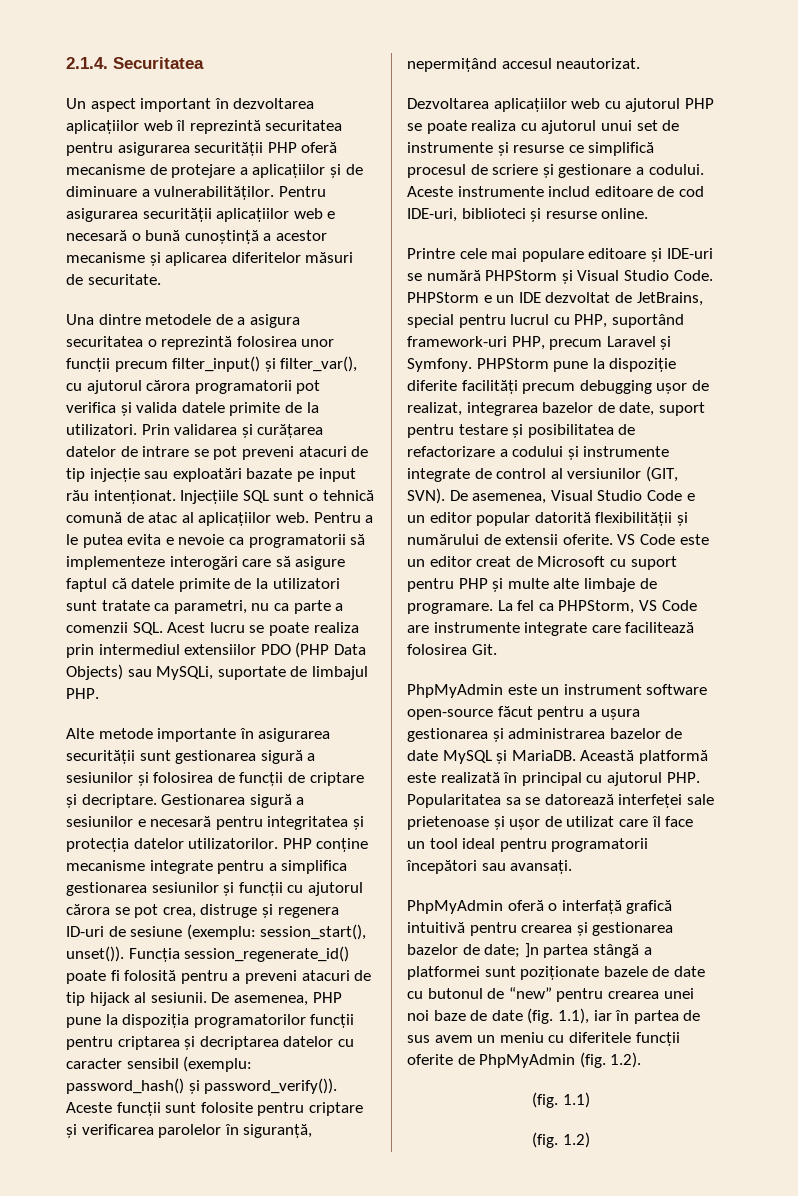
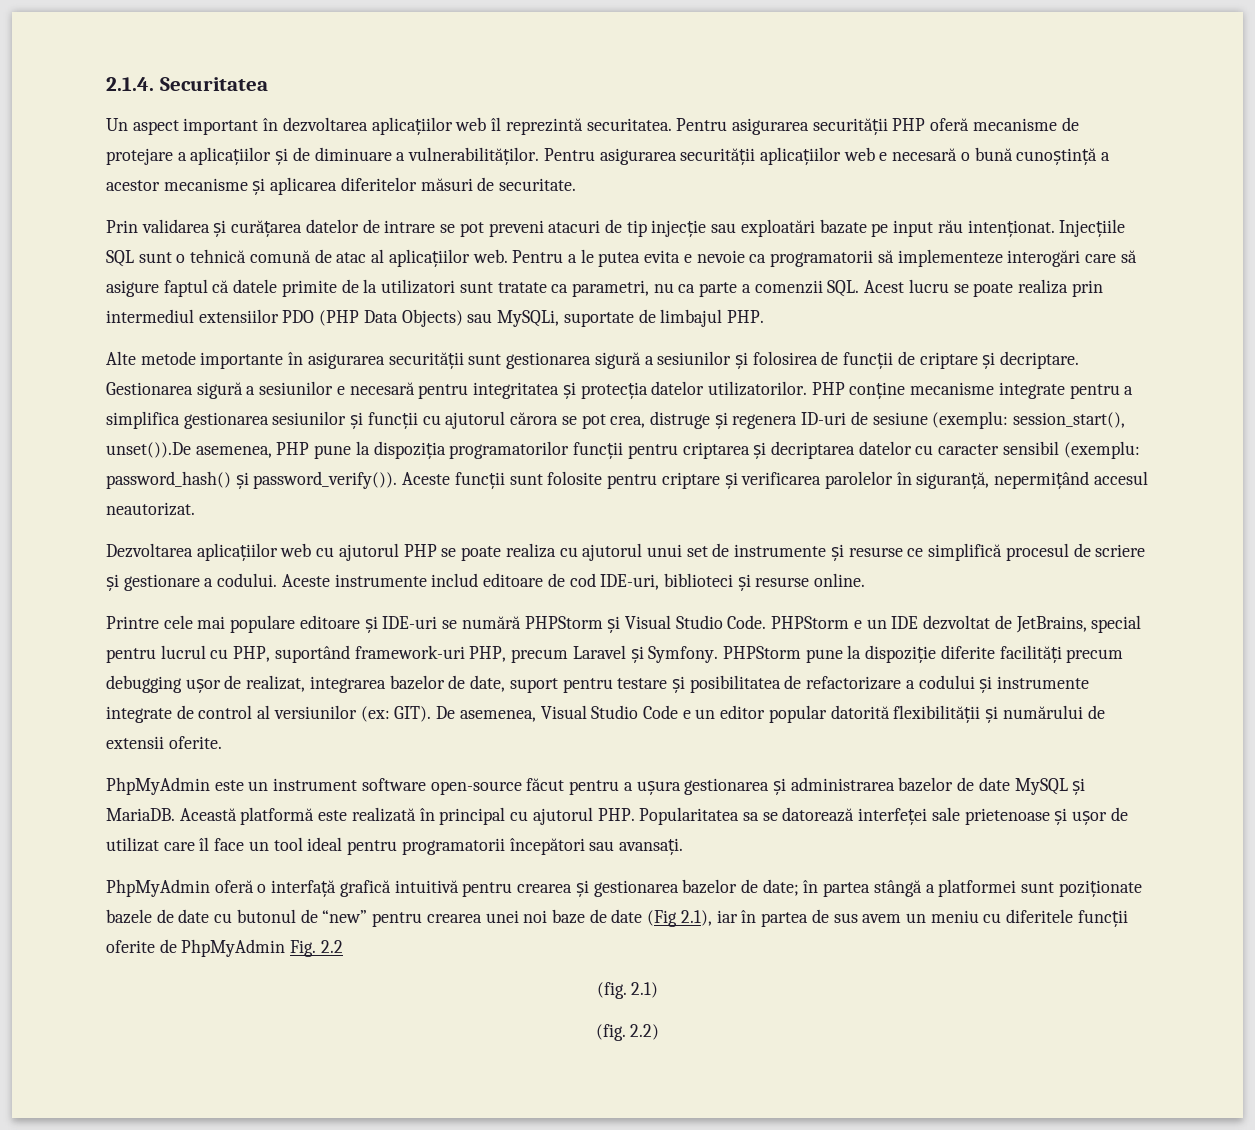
- Un aspect important în dezvoltarea aplicațiilor web îl reprezintă securitatea pentru asigurarea securității PHP oferă mecanisme de protejare a aplicațiilor și de diminuare a vulnerabilităților.
+ Un aspect important în dezvoltarea aplicațiilor web îl reprezintă securitatea. Pentru asigurarea securității PHP oferă mecanisme de protejare a aplicațiilor și de diminuare a vulnerabilităților.
- Una dintre metodele de a asigura securitatea o reprezintă folosirea unor funcții precum filter_input() și filter_var(), cu ajutorul cărora programatorii pot verifica și valida datele primite de la utilizatori.
- PHP conține mecanisme integrate pentru a simplifica gestionarea sesiunilor și funcții cu ajutorul cărora se pot crea, distruge și regenera ID-uri de sesiune (exemplu: session_start(), unset()). Funcția session_regenerate_id() poate fi folosită pentru a preveni atacuri de tip hijack al sesiunii. De asemenea, PHP pune la dispoziția programatorilor funcții pentru criptarea și decriptarea datelor cu caracter sensibil (exemplu: password_hash() și password_verify()).
+ PHP conține mecanisme integrate pentru a simplifica gestionarea sesiunilor și funcții cu ajutorul cărora se pot crea, distruge și regenera ID-uri de sesiune (exemplu: session_start(), unset()).De asemenea, PHP pune la dispoziția programatorilor funcții pentru criptarea și decriptarea datelor cu caracter sensibil (exemplu: password_hash() și password_verify()).
- PHPStorm pune la dispoziție diferite facilități precum debugging ușor de realizat, integrarea bazelor de date, suport pentru testare și posibilitatea de refactorizare a codului și instrumente integrate de control al versiunilor (GIT, SVN).
+ PHPStorm pune la dispoziție diferite facilități precum debugging ușor de realizat, integrarea bazelor de date, suport pentru testare și posibilitatea de refactorizare a codului și instrumente integrate de control al versiunilor (ex: GIT).
- VS Code este un editor creat de Microsoft cu suport pentru PHP și multe alte limbaje de programare. La fel ca PHPStorm, VS Code are instrumente integrate care facilitează folosirea Git.
- PhpMyAdmin oferă o interfață grafică intuitivă pentru crearea și gestionarea bazelor de date; ]n partea stângă a platformei sunt poziționate bazele de date cu butonul de “new” pentru crearea unei noi baze de date (fig. 1.1), iar în partea de sus avem un meniu cu diferitele funcții oferite de PhpMyAdmin (fig. 1.2).
- (fig. 1.1)
- (fig. 1.2)
+ PhpMyAdmin oferă o interfață grafică intuitivă pentru crearea și gestionarea bazelor de date; în partea stângă a platformei sunt poziționate bazele de date cu butonul de “new” pentru crearea unei noi baze de date (Fig 2.1), iar în partea de sus avem un meniu cu diferitele funcții oferite de PhpMyAdmin Fig. 2.2
+ (fig. 2.1)
+ (fig. 2.2)

